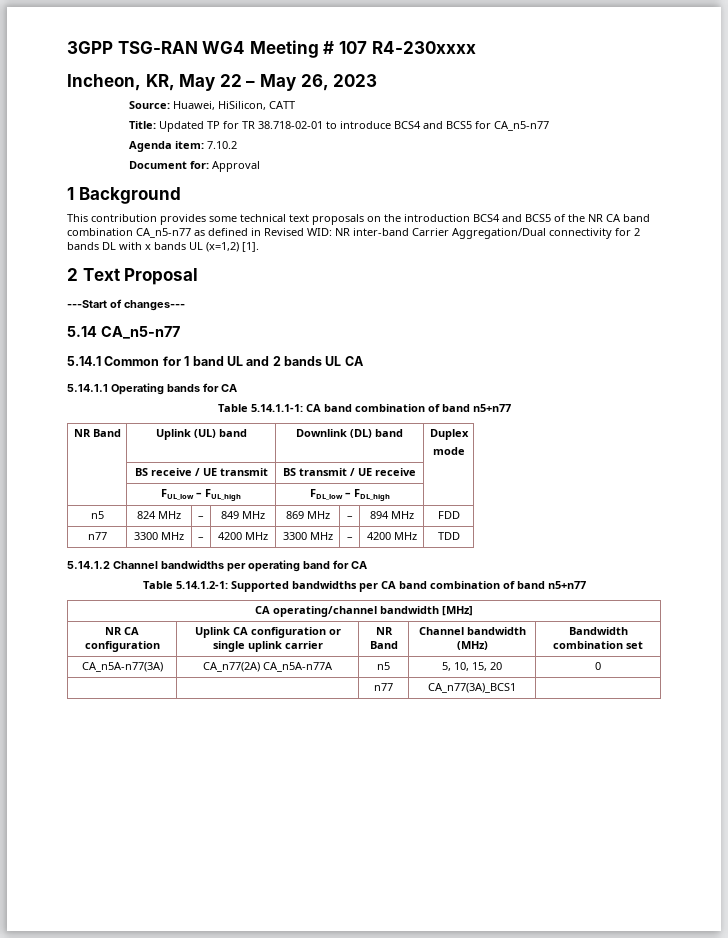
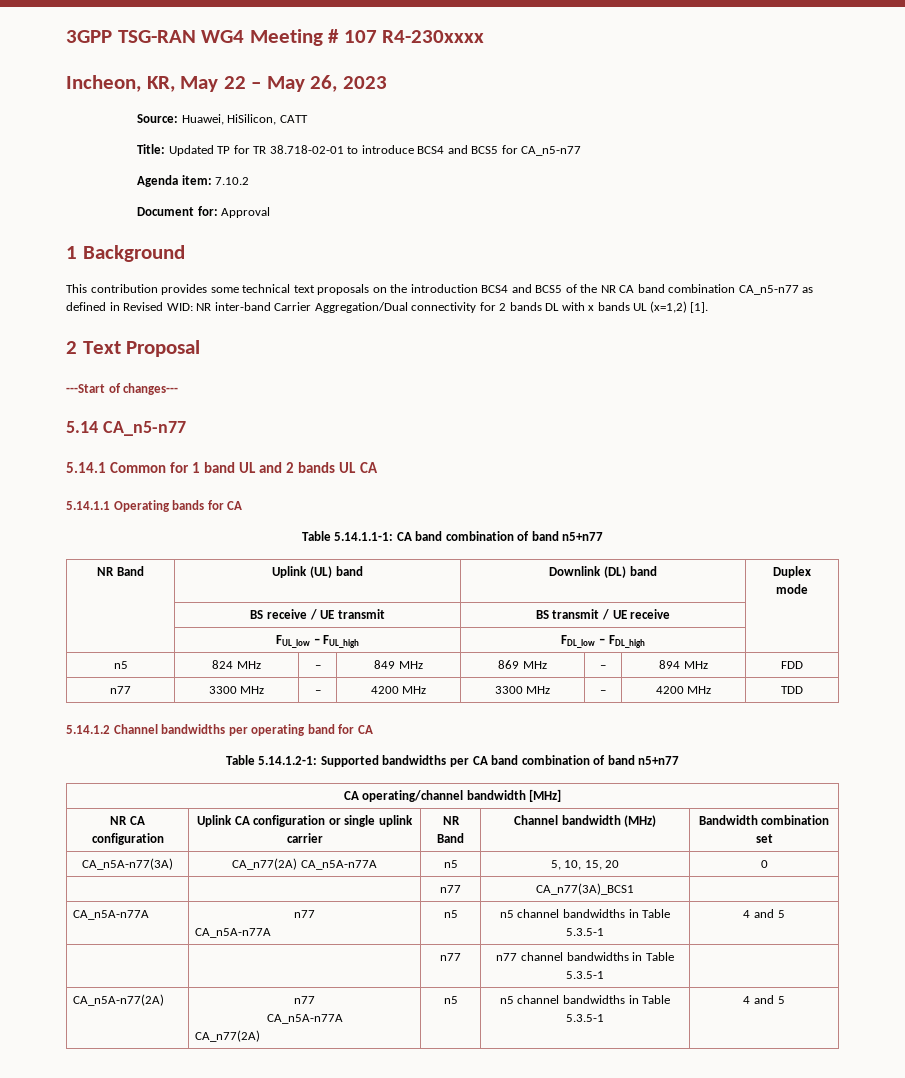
+ CA_n5A-n77A | n77
+ CA_n5A-n77A | n5 | n5 channel bandwidths in Table 5.3.5-1 | 4 and 5
+ | | n77 | n77 channel bandwidths in Table 5.3.5-1 |
+ CA_n5A-n77(2A) | n77
+ CA_n5A-n77A
+ CA_n77(2A) | n5 | n5 channel bandwidths in Table 5.3.5-1 | 4 and 5

